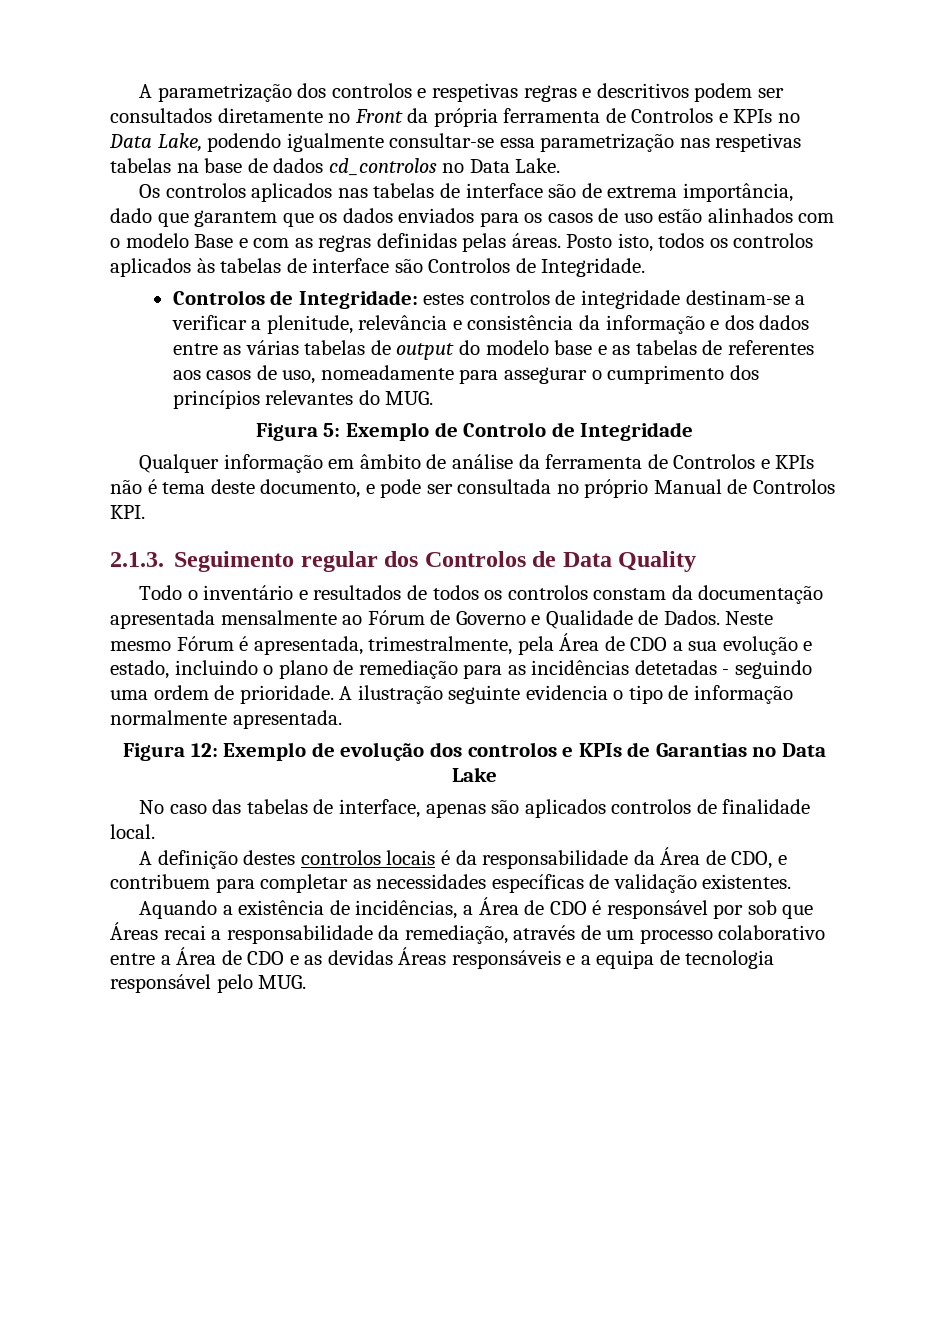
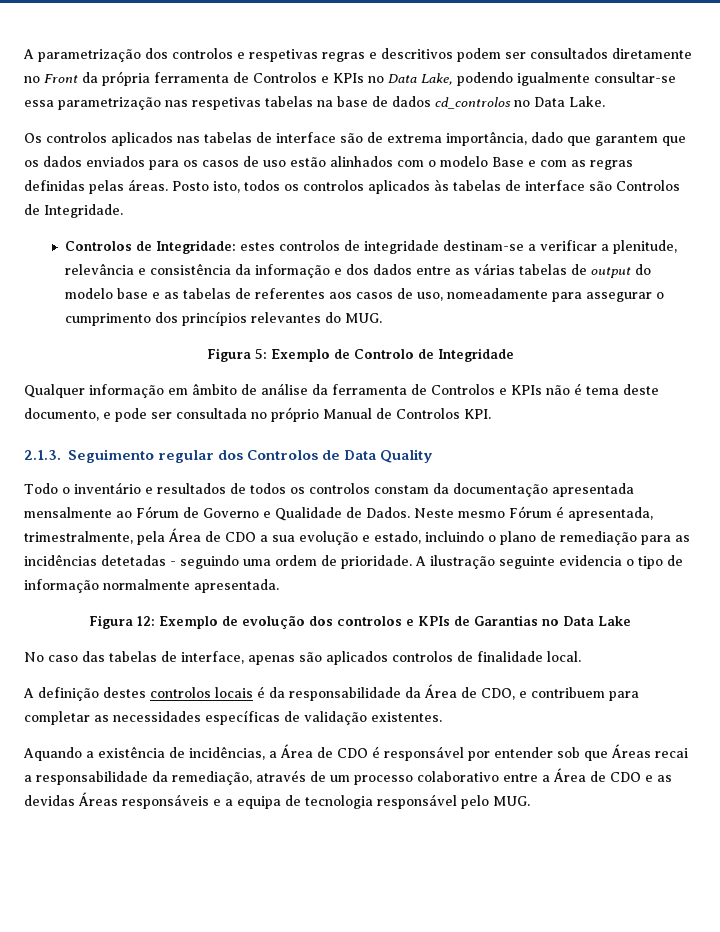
- Aquando a existência de incidências, a Área de CDO é responsável por sob que Áreas recai a responsabilidade da remediação, através de um processo colaborativo entre a Área de CDO e as devidas Áreas responsáveis e a equipa de tecnologia responsável pelo MUG.
+ Aquando a existência de incidências, a Área de CDO é responsável por entender sob que Áreas recai a responsabilidade da remediação, através de um processo colaborativo entre a Área de CDO e as devidas Áreas responsáveis e a equipa de tecnologia responsável pelo MUG.

